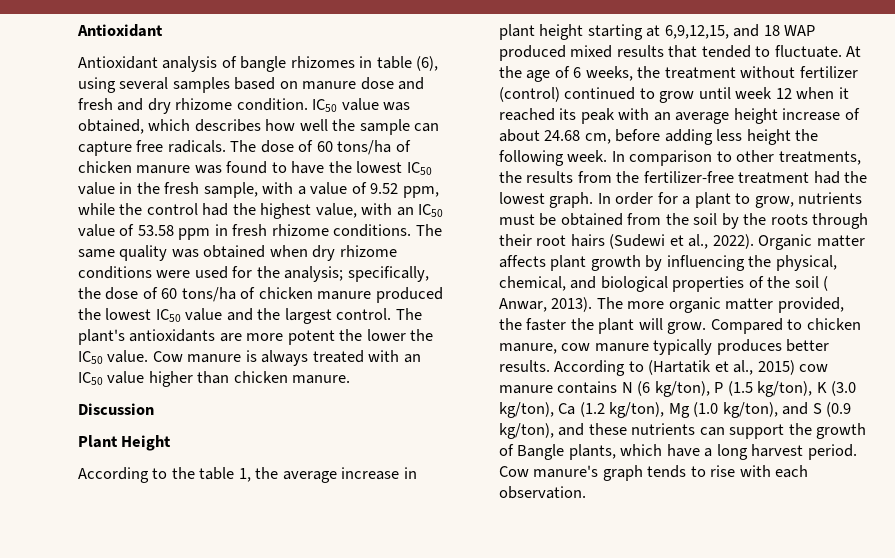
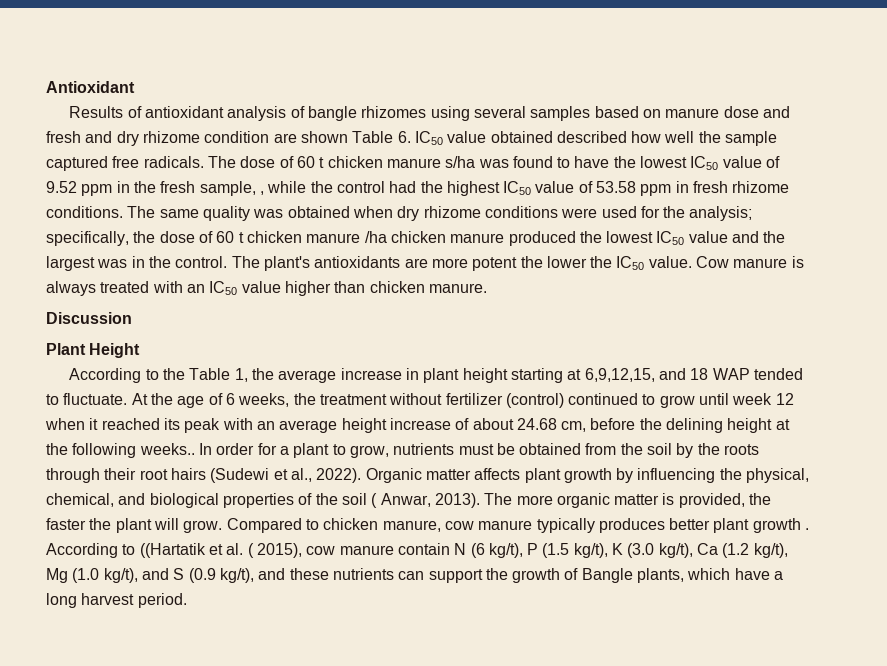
- Antioxidant analysis of bangle rhizomes in table (6), using several samples based on manure dose and fresh and dry rhizome condition. IC50 value was obtained, which describes how well the sample can capture free radicals.
+ Results of antioxidant analysis of bangle rhizomes using several samples based on manure dose and fresh and dry rhizome condition are shown Table 6. IC50 value obtained described how well the sample captured free radicals.
- The dose of 60 tons/ha of chicken manure was found to have the lowest IC50 value in the fresh sample, with a value of 9.52 ppm, while the control had the highest value, with an IC50 value of 53.58 ppm in fresh rhizome conditions.
+ The dose of 60 t chicken manure s/ha was found to have the lowest IC50 value of 9.52 ppm in the fresh sample, , while the control had the highest IC50 value of 53.58 ppm in fresh rhizome conditions.
- The same quality was obtained when dry rhizome conditions were used for the analysis; specifically, the dose of 60 tons/ha of chicken manure produced the lowest IC50 value and the largest control.
+ The same quality was obtained when dry rhizome conditions were used for the analysis; specifically, the dose of 60 t chicken manure /ha chicken manure produced the lowest IC50 value and the largest was in the control.
- According to the table 1, the average increase in plant height starting at 6,9,12,15, and 18 WAP produced mixed results that tended to fluctuate.
+ According to the Table 1, the average increase in plant height starting at 6,9,12,15, and 18 WAP tended to fluctuate.
- At the age of 6 weeks, the treatment without fertilizer (control) continued to grow until week 12 when it reached its peak with an average height increase of about 24.68 cm, before adding less height the following week. In comparison to other treatments, the results from the fertilizer-free treatment had the lowest graph.
+ At the age of 6 weeks, the treatment without fertilizer (control) continued to grow until week 12 when it reached its peak with an average height increase of about 24.68 cm, before the delining height at the following weeks..
- The more organic matter provided, the faster the plant will grow.
+ The more organic matter is provided, the faster the plant will grow.
- Compared to chicken manure, cow manure typically produces better results. According to (Hartatik et al., 2015) cow manure contains N (6 kg/ton), P (1.5 kg/ton), K (3.0 kg/ton), Ca (1.2 kg/ton), Mg (1.0 kg/ton), and S (0.9 kg/ton), and these nutrients can support the growth of Bangle plants, which have a long harvest period. Cow manure's graph tends to rise with each observation.
+ Compared to chicken manure, cow manure typically produces better plant growth . According to ((Hartatik et al. ( 2015), cow manure contain N (6 kg/t), P (1.5 kg/t), K (3.0 kg/t), Ca (1.2 kg/t), Mg (1.0 kg/t), and S (0.9 kg/t), and these nutrients can support the growth of Bangle plants, which have a long harvest period.

